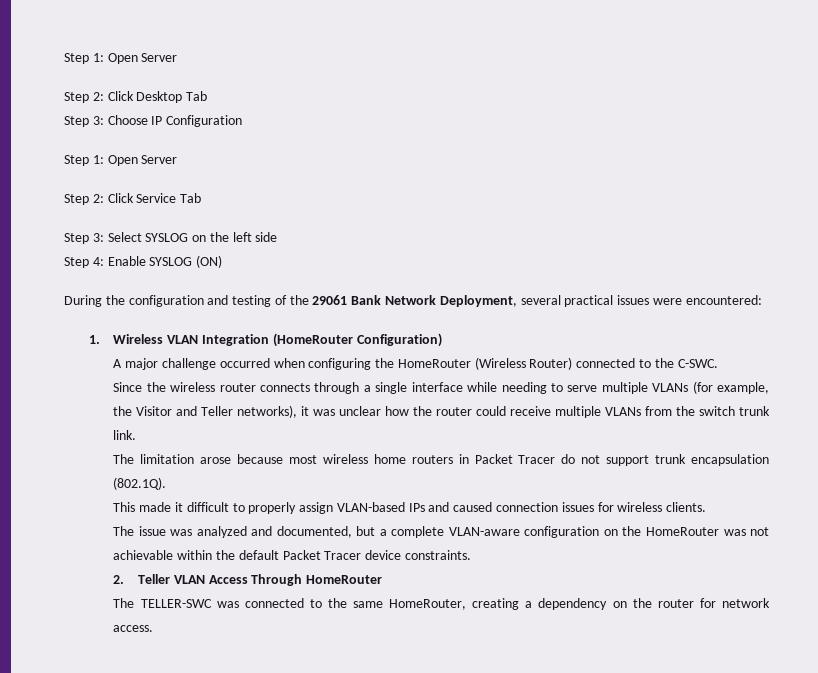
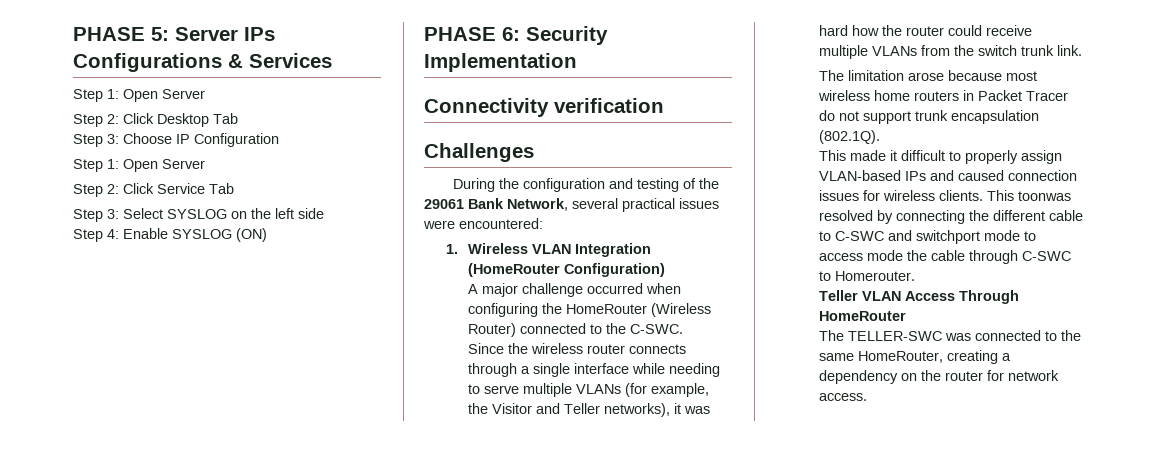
+ PHASE 5: Server IPs Configurations & Services
+ PHASE 6: Security Implementation
+ Connectivity verification
+ Challenges
- During the configuration and testing of the 29061 Bank Network Deployment, several practical issues were encountered:
+ During the configuration and testing of the 29061 Bank Network, several practical issues were encountered:
- Since the wireless router connects through a single interface while needing to serve multiple VLANs (for example, the Visitor and Teller networks), it was unclear how the router could receive multiple VLANs from the switch trunk link.
+ Since the wireless router connects through a single interface while needing to serve multiple VLANs (for example, the Visitor and Teller networks), it was hard how the router could receive multiple VLANs from the switch trunk link.
- This made it difficult to properly assign VLAN-based IPs and caused connection issues for wireless clients.
- The issue was analyzed and documented, but a complete VLAN-aware configuration on the HomeRouter was not achievable within the default Packet Tracer device constraints.
- 2. Teller VLAN Access Through HomeRouter
+ This made it difficult to properly assign VLAN-based IPs and caused connection issues for wireless clients. This toonwas resolved by connecting the different cable to C-SWC and switchport mode to access mode the cable through C-SWC to Homerouter.
+ Teller VLAN Access Through HomeRouter

